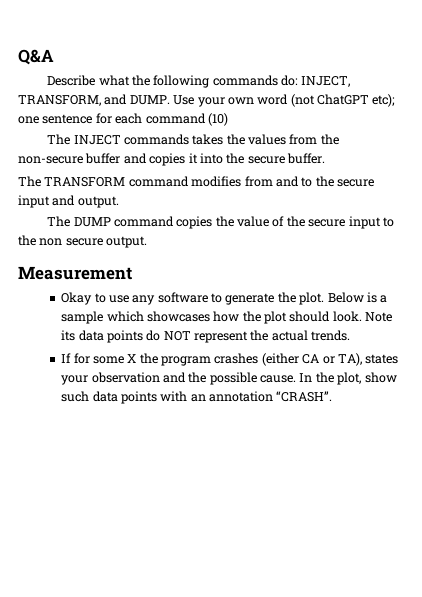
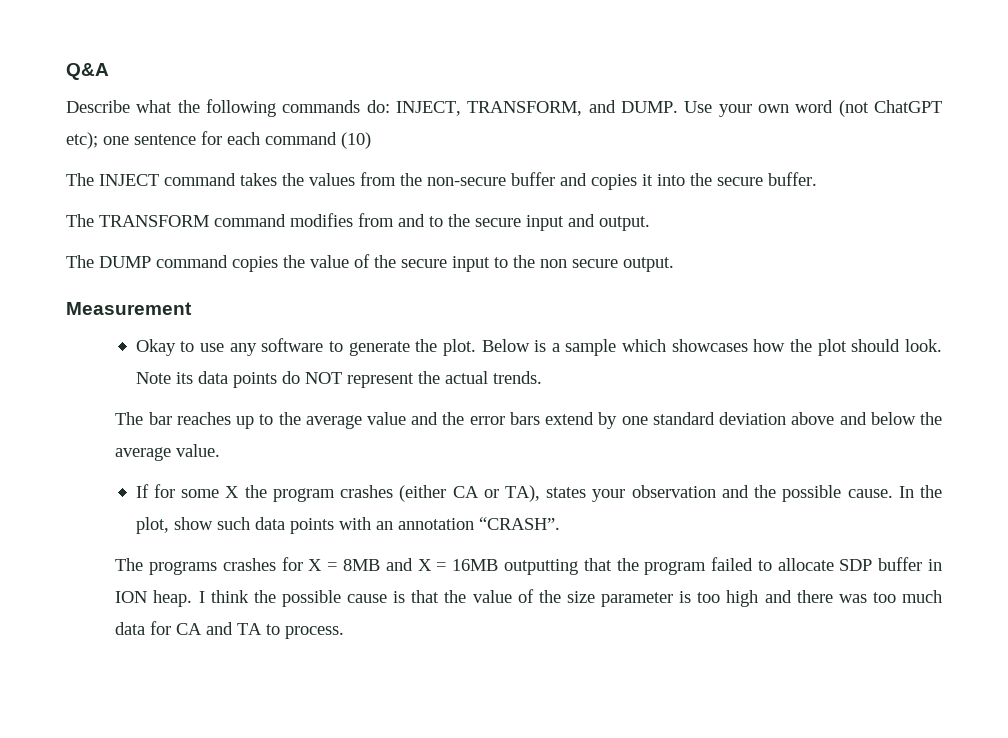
- The INJECT commands takes the values from the non-secure buffer and copies it into the secure buffer.
+ The INJECT command takes the values from the non-secure buffer and copies it into the secure buffer.
+ The bar reaches up to the average value and the error bars extend by one standard deviation above and below the average value.
+ The programs crashes for X = 8MB and X = 16MB outputting that the program failed to allocate SDP buffer in ION heap. I think the possible cause is that the value of the size parameter is too high and there was too much data for CA and TA to process.

